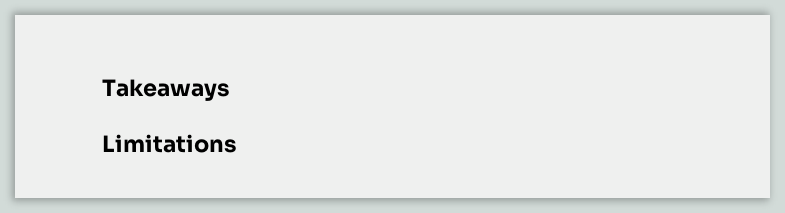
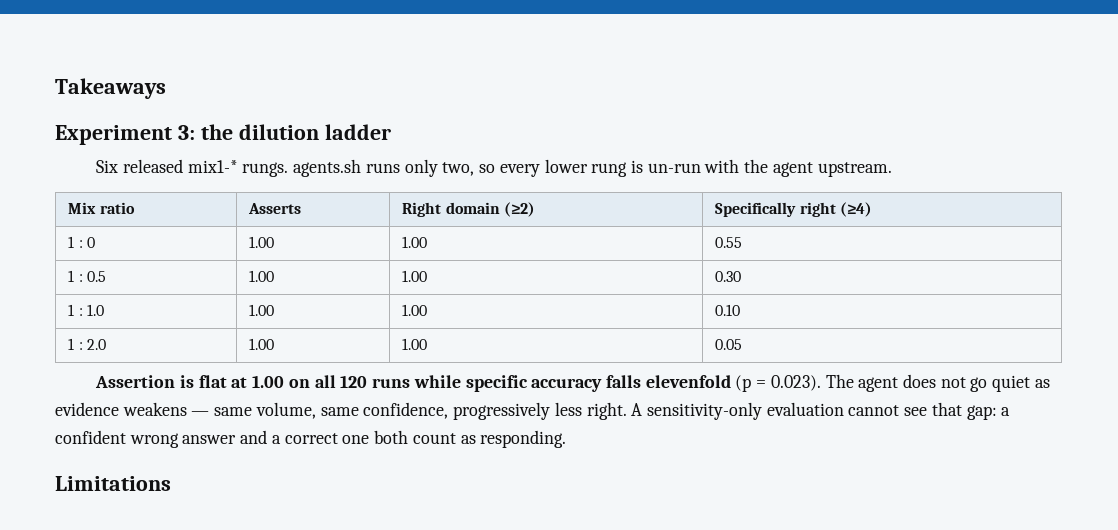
+ Experiment 3: the dilution ladder
+ Six released mix1-* rungs. agents.sh runs only two, so every lower rung is un-run with the agent upstream.
+ Mix ratio | Asserts | Right domain (≥2) | Specifically right (≥4)
+ 1 : 0 | 1.00 | 1.00 | 0.55
+ 1 : 0.5 | 1.00 | 1.00 | 0.30
+ 1 : 1.0 | 1.00 | 1.00 | 0.10
+ 1 : 2.0 | 1.00 | 1.00 | 0.05
+ Assertion is flat at 1.00 on all 120 runs while specific accuracy falls elevenfold (p = 0.023). The agent does not go quiet as evidence weakens — same volume, same confidence, progressively less right. A sensitivity-only evaluation cannot see that gap: a confident wrong answer and a correct one both count as responding.

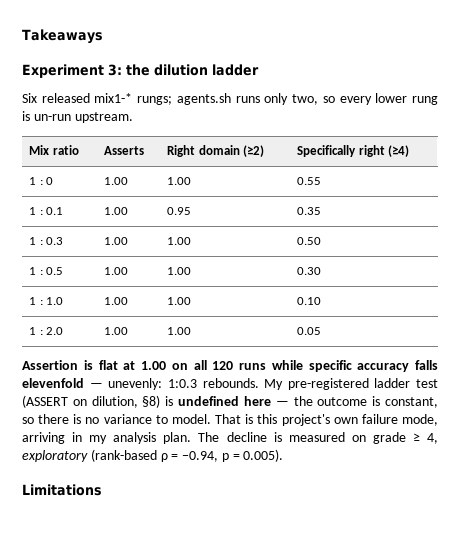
- Six released mix1-* rungs. agents.sh runs only two, so every lower rung is un-run with the agent upstream.
+ Six released mix1-* rungs; agents.sh runs only two, so every lower rung is un-run upstream.
+ 1 : 0.1 | 1.00 | 0.95 | 0.35
+ 1 : 0.3 | 1.00 | 1.00 | 0.50
- Assertion is flat at 1.00 on all 120 runs while specific accuracy falls elevenfold (p = 0.023). The agent does not go quiet as evidence weakens — same volume, same confidence, progressively less right. A sensitivity-only evaluation cannot see that gap: a confident wrong answer and a correct one both count as responding.
+ Assertion is flat at 1.00 on all 120 runs while specific accuracy falls elevenfold — unevenly: 1:0.3 rebounds. My pre-registered ladder test (ASSERT on dilution, §8) is undefined here — the outcome is constant, so there is no variance to model. That is this project's own failure mode, arriving in my analysis plan. The decline is measured on grade ≥ 4, exploratory (rank-based ρ = −0.94, p = 0.005).

